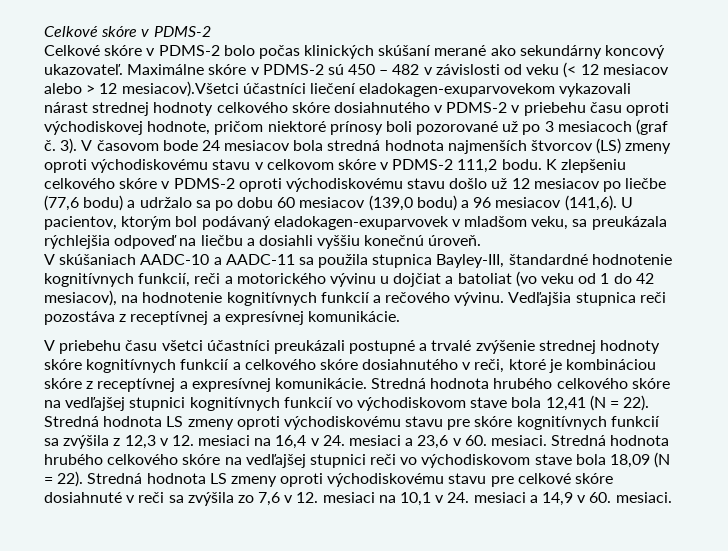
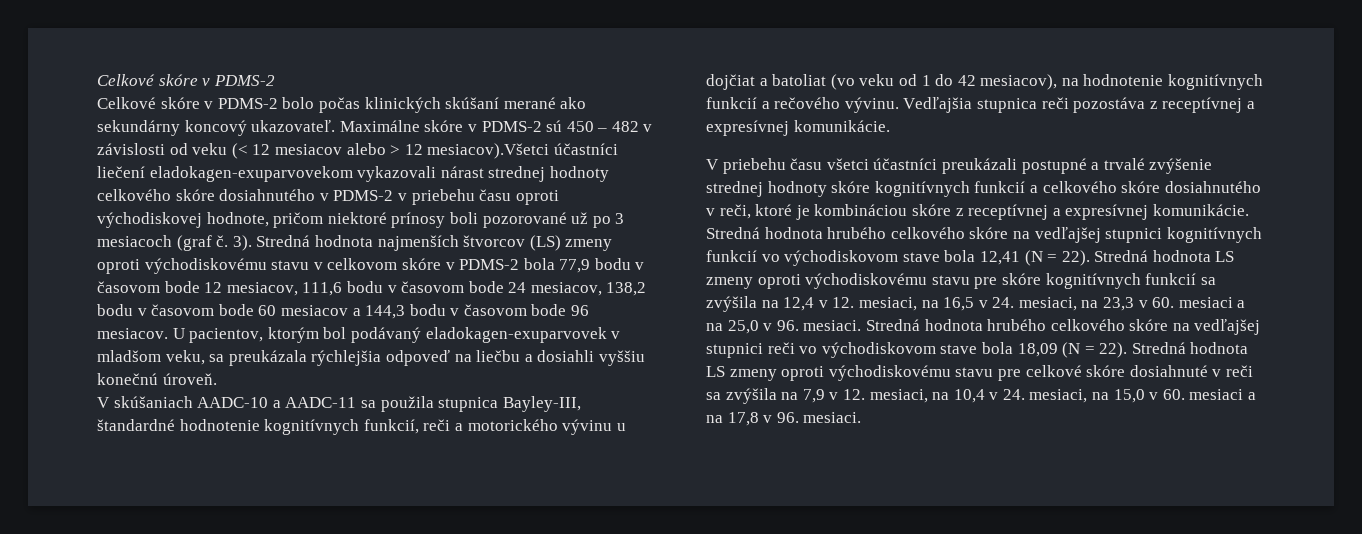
- V časovom bode 24 mesiacov bola stredná hodnota najmenších štvorcov (LS) zmeny oproti východiskovému stavu v celkovom skóre v PDMS-2 111,2 bodu. K zlepšeniu celkového skóre v PDMS-2 oproti východiskovému stavu došlo už 12 mesiacov po liečbe (77,6 bodu) a udržalo sa po dobu 60 mesiacov (139,0 bodu) a 96 mesiacov (141,6).
+ Stredná hodnota najmenších štvorcov (LS) zmeny oproti východiskovému stavu v celkovom skóre v PDMS-2 bola 77,9 bodu v časovom bode 12 mesiacov, 111,6 bodu v časovom bode 24 mesiacov, 138,2 bodu v časovom bode 60 mesiacov a 144,3 bodu v časovom bode 96 mesiacov.
- Stredná hodnota LS zmeny oproti východiskovému stavu pre skóre kognitívnych funkcií sa zvýšila z 12,3 v 12. mesiaci na 16,4 v 24. mesiaci a 23,6 v 60. mesiaci.
+ Stredná hodnota LS zmeny oproti východiskovému stavu pre skóre kognitívnych funkcií sa zvýšila na 12,4 v 12. mesiaci, na 16,5 v 24. mesiaci, na 23,3 v 60. mesiaci a na 25,0 v 96. mesiaci.
- Stredná hodnota LS zmeny oproti východiskovému stavu pre celkové skóre dosiahnuté v reči sa zvýšila zo 7,6 v 12. mesiaci na 10,1 v 24. mesiaci a 14,9 v 60. mesiaci.
+ Stredná hodnota LS zmeny oproti východiskovému stavu pre celkové skóre dosiahnuté v reči sa zvýšila na 7,9 v 12. mesiaci, na 10,4 v 24. mesiaci, na 15,0 v 60. mesiaci a na 17,8 v 96. mesiaci.

